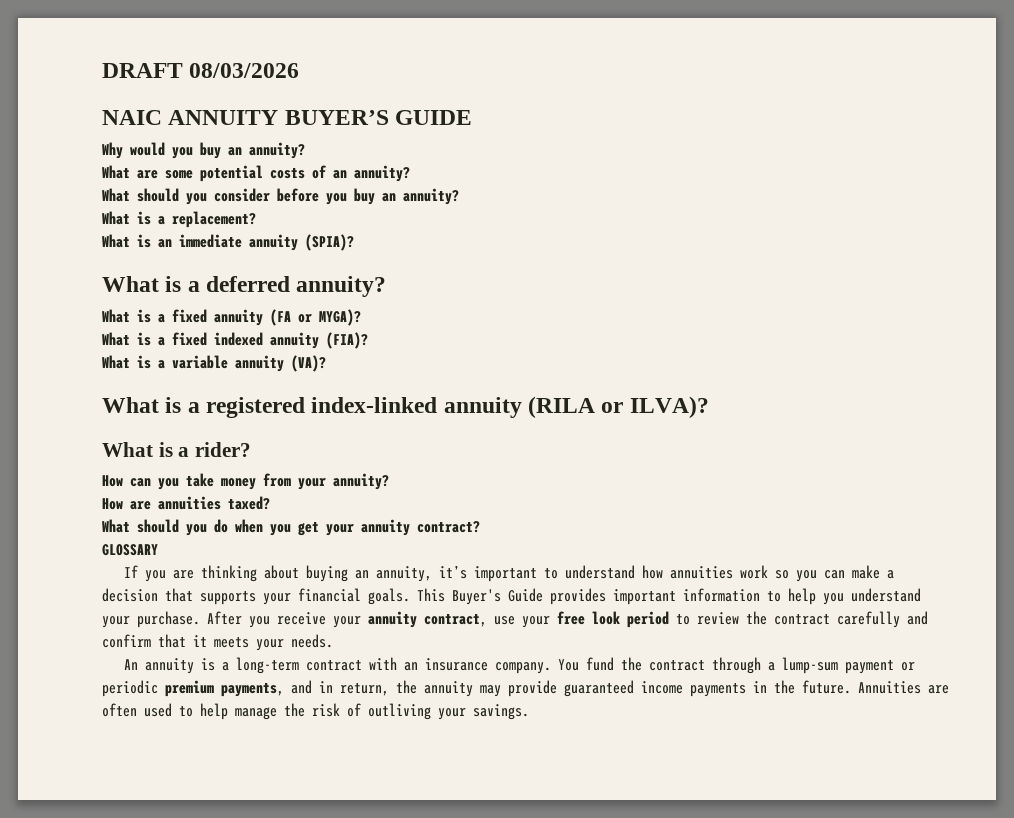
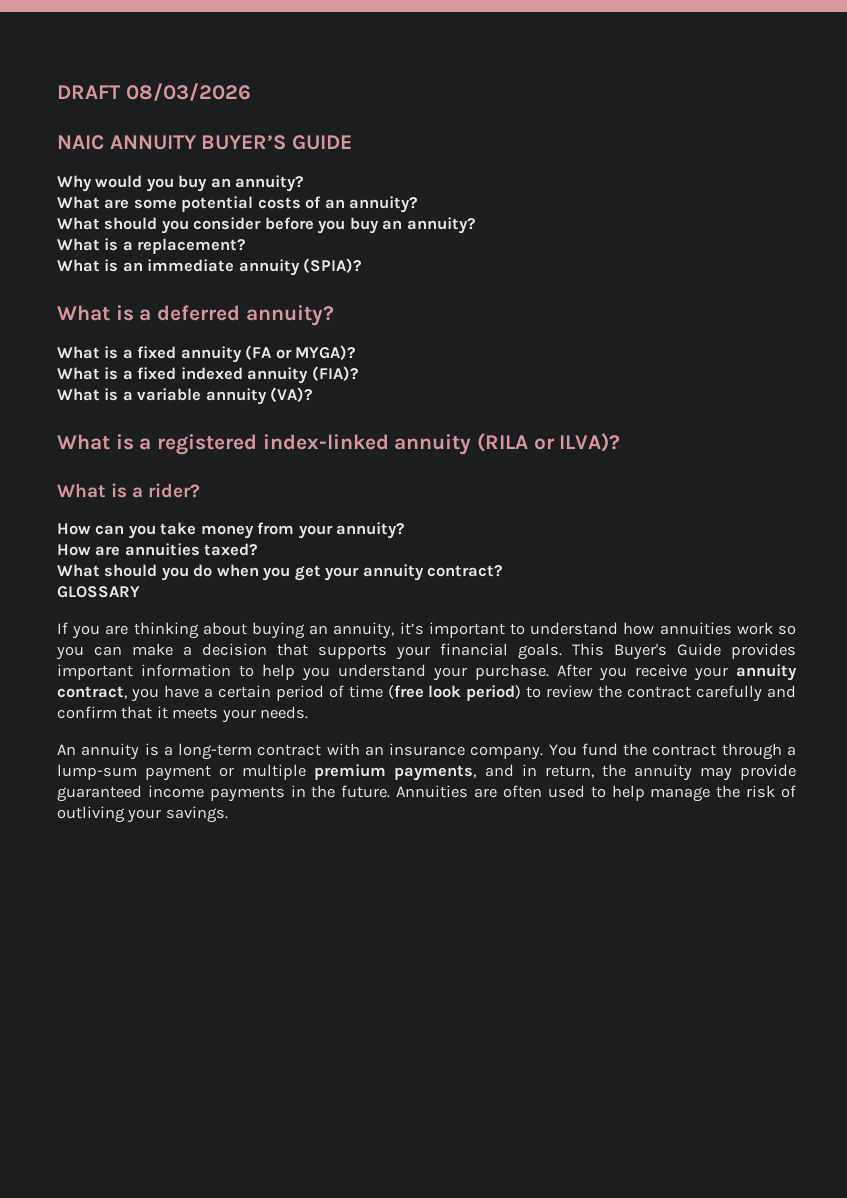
- After you receive your annuity contract, use your free look period to review the contract carefully and confirm that it meets your needs.
+ After you receive your annuity contract, you have a certain period of time (free look period) to review the contract carefully and confirm that it meets your needs.
- You fund the contract through a lump-sum payment or periodic premium payments, and in return, the annuity may provide guaranteed income payments in the future.
+ You fund the contract through a lump-sum payment or multiple premium payments, and in return, the annuity may provide guaranteed income payments in the future.

